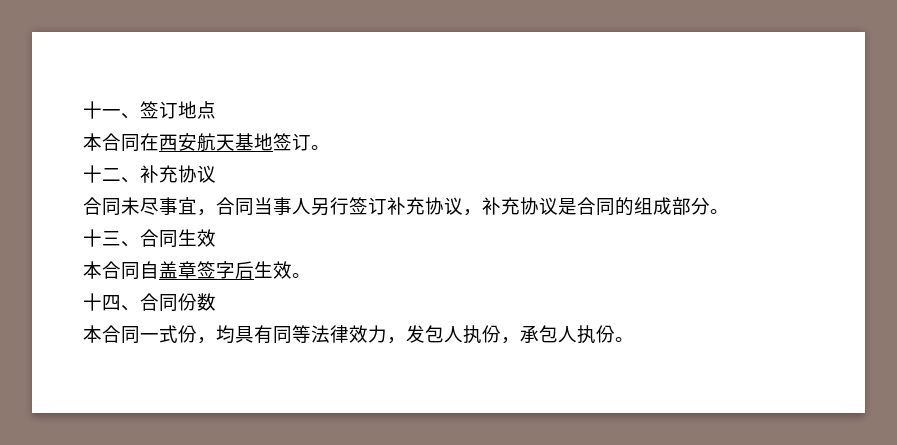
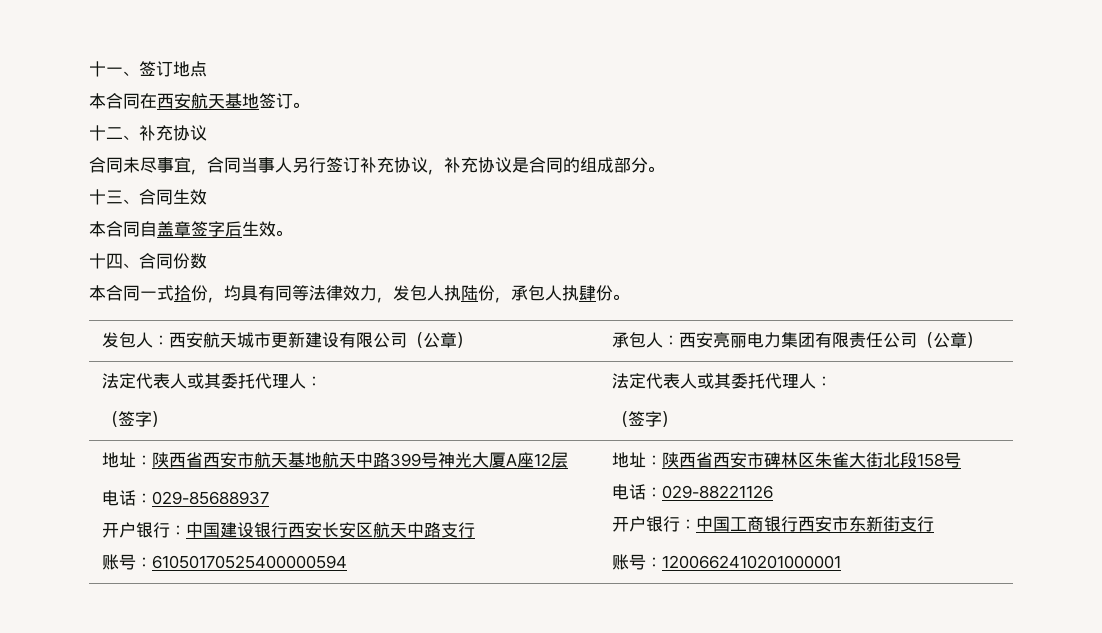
- 本合同一式份，均具有同等法律效力，发包人执份，承包人执份。
+ 本合同一式拾份，均具有同等法律效力，发包人执陆份，承包人执肆份。
+ 发包人：西安航天城市更新建设有限公司（公章） | 承包人：西安亮丽电力集团有限责任公司（公章）
+ 法定代表人或其委托代理人：
+ （签字） | 法定代表人或其委托代理人：
+ （签字）
+ 地址：陕西省西安市航天基地航天中路399号神光大厦A座12层
+ 电话：029-85688937
+ 开户银行：中国建设银行西安长安区航天中路支行
+ 账号：61050170525400000594 | 地址：陕西省西安市碑林区朱雀大街北段158号
+ 电话：029-88221126
+ 开户银行：中国工商银行西安市东新街支行
+ 账号：1200662410201000001

